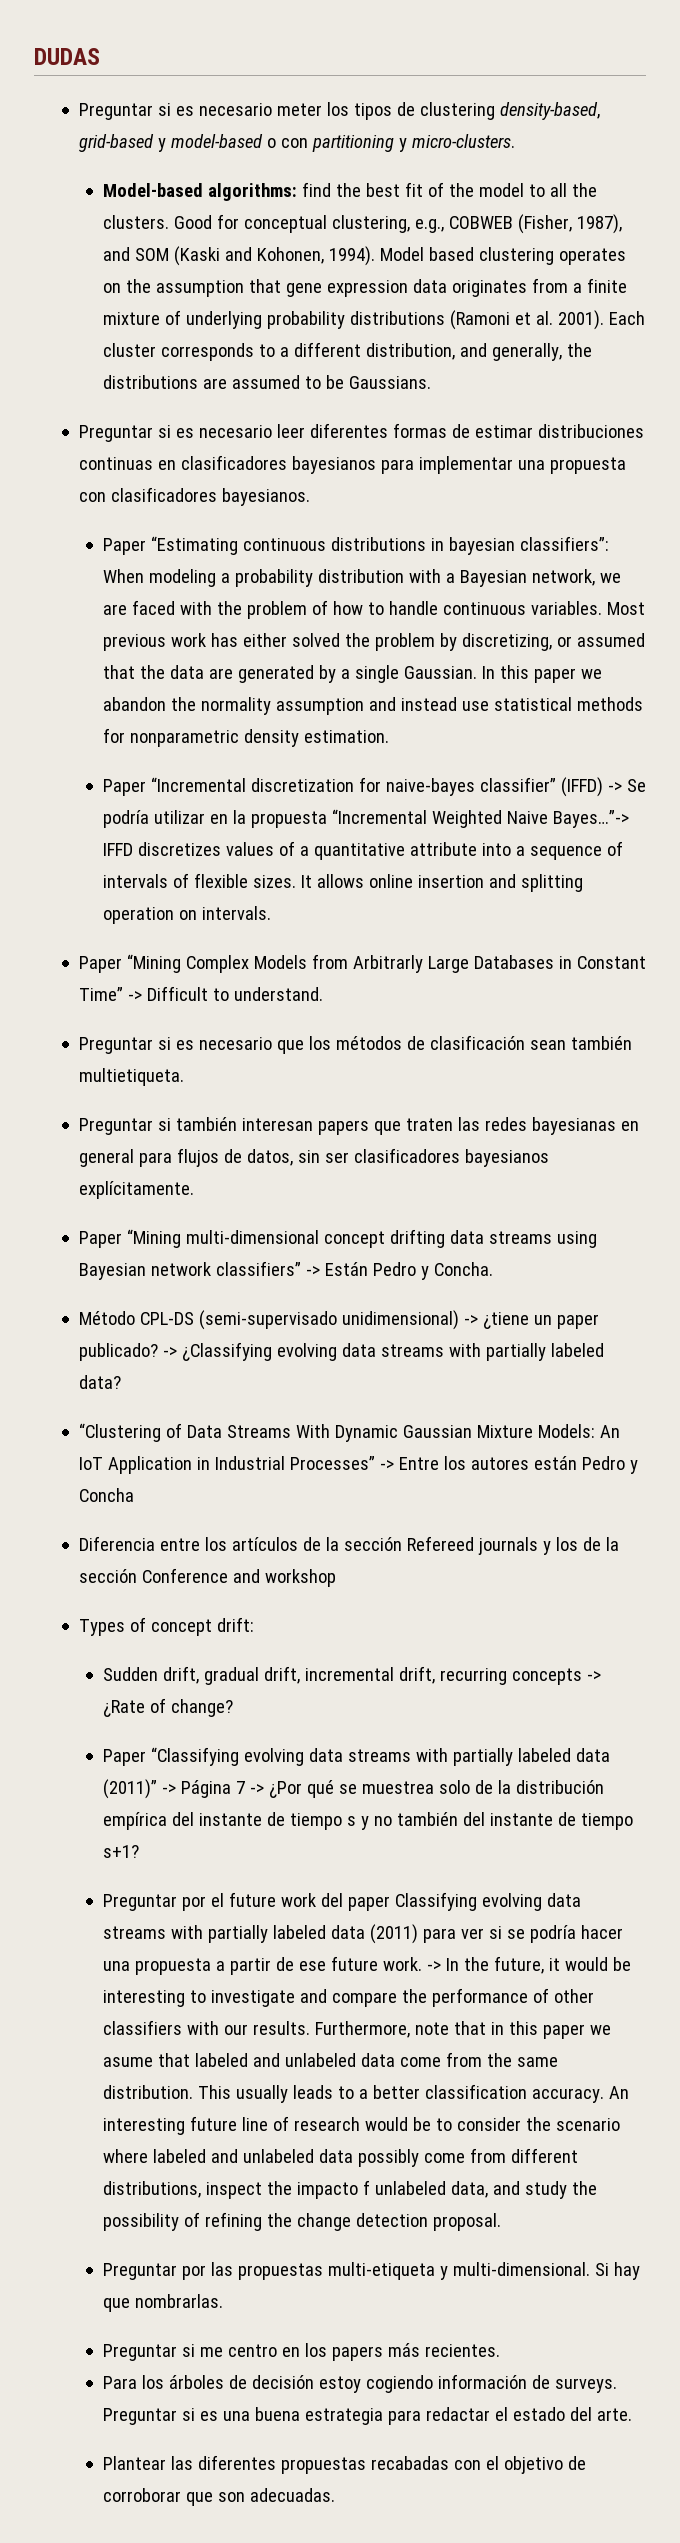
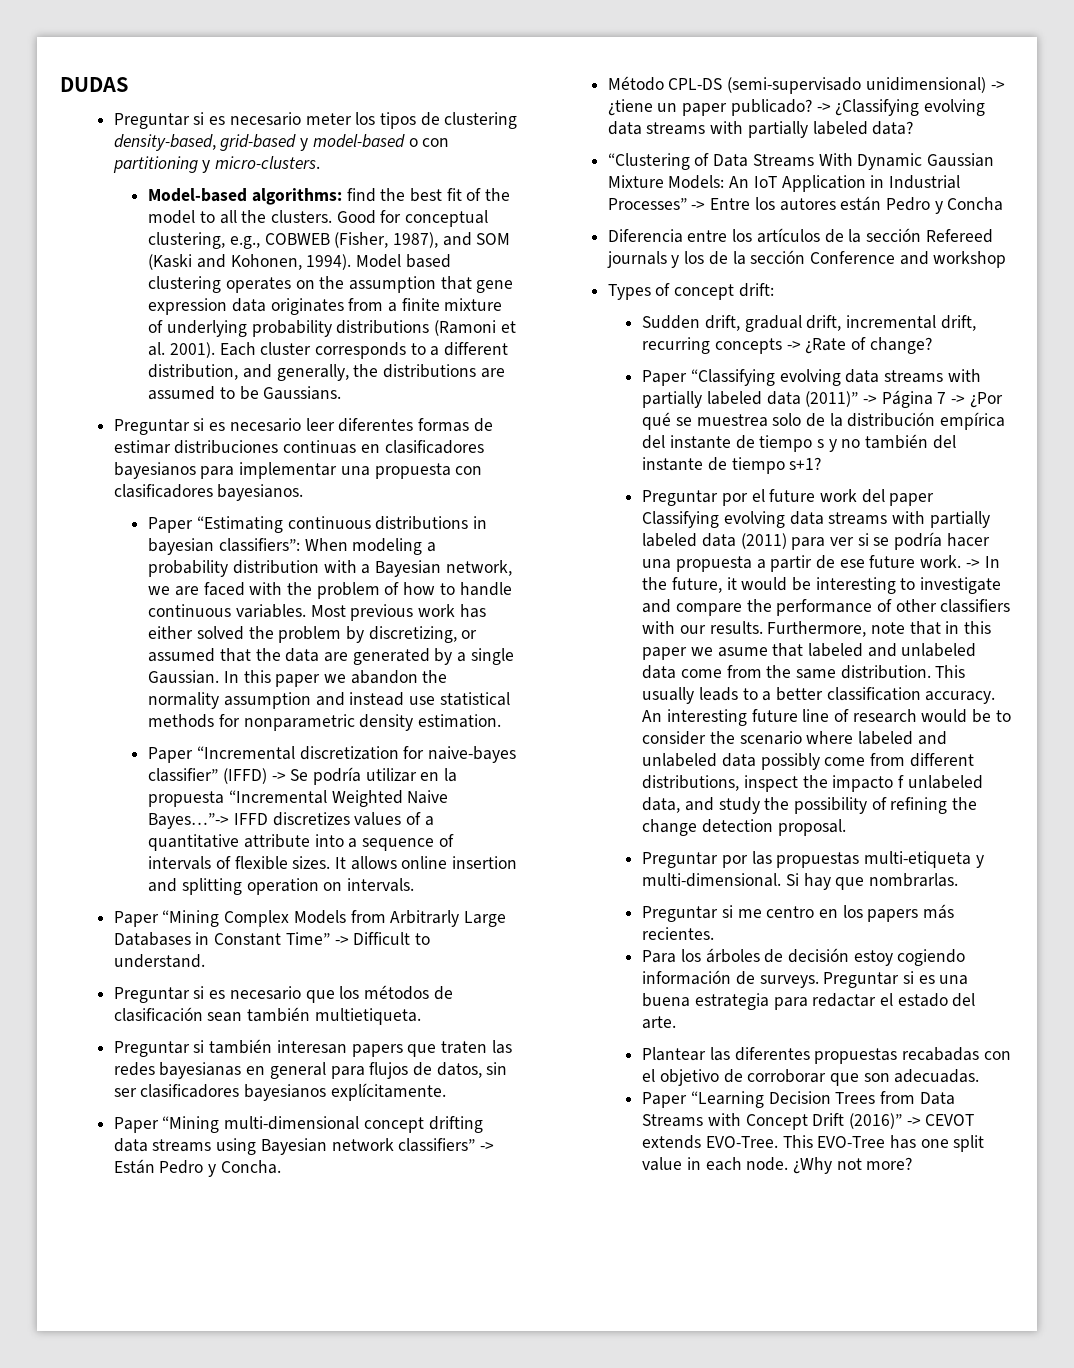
+ Paper “Learning Decision Trees from Data Streams with Concept Drift (2016)” -> CEVOT extends EVO-Tree. This EVO-Tree has one split value in each node. ¿Why not more?

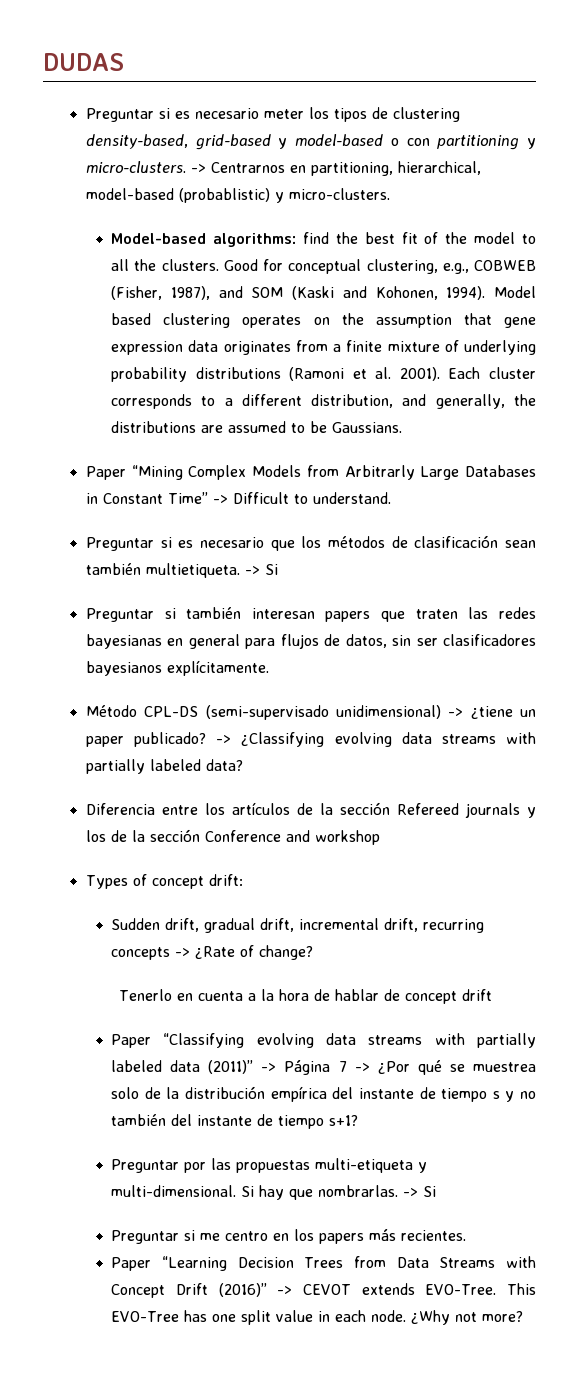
+ -> Centrarnos en partitioning, hierarchical, model-based (probablistic) y micro-clusters.
- Preguntar si es necesario leer diferentes formas de estimar distribuciones continuas en clasificadores bayesianos para implementar una propuesta con clasificadores bayesianos.
- Paper “Estimating continuous distributions in bayesian classifiers”: When modeling a probability distribution with a Bayesian network, we are faced with the problem of how to handle continuous variables. Most previous work has either solved the problem by discretizing, or assumed that the data are generated by a single Gaussian. In this paper we abandon the normality assumption and instead use statistical methods for nonparametric density estimation.
- Paper “Incremental discretization for naive-bayes classifier” (IFFD) -> Se podría utilizar en la propuesta “Incremental Weighted Naive Bayes…”-> IFFD discretizes values of a quantitative attribute into a sequence of intervals of flexible sizes. It allows online insertion and splitting operation on intervals.
- Preguntar si es necesario que los métodos de clasificación sean también multietiqueta.
+ Preguntar si es necesario que los métodos de clasificación sean también multietiqueta. -> Si
- Paper “Mining multi-dimensional concept drifting data streams using Bayesian network classifiers” -> Están Pedro y Concha.
- “Clustering of Data Streams With Dynamic Gaussian Mixture Models: An IoT Application in Industrial Processes” -> Entre los autores están Pedro y Concha
+ Tenerlo en cuenta a la hora de hablar de concept drift
- Preguntar por el future work del paper Classifying evolving data streams with partially labeled data (2011) para ver si se podría hacer una propuesta a partir de ese future work. -> In the future, it would be interesting to investigate and compare the performance of other classifiers with our results. Furthermore, note that in this paper we asume that labeled and unlabeled data come from the same distribution. This usually leads to a better classification accuracy. An interesting future line of research would be to consider the scenario where labeled and unlabeled data possibly come from different distributions, inspect the impacto f unlabeled data, and study the possibility of refining the change detection proposal.
- Si hay que nombrarlas.
+ Si hay que nombrarlas. -> Si
- Para los árboles de decisión estoy cogiendo información de surveys. Preguntar si es una buena estrategia para redactar el estado del arte.
- Plantear las diferentes propuestas recabadas con el objetivo de corroborar que son adecuadas.

